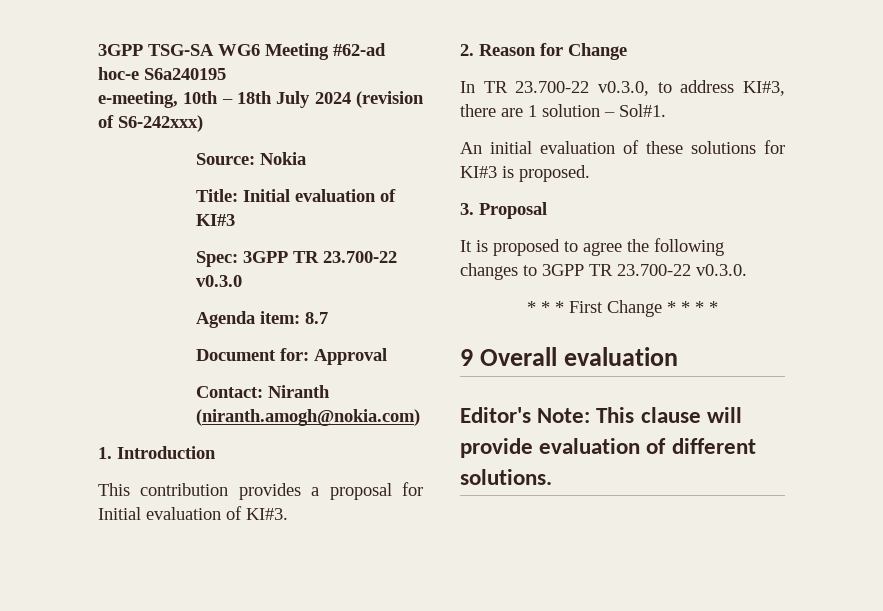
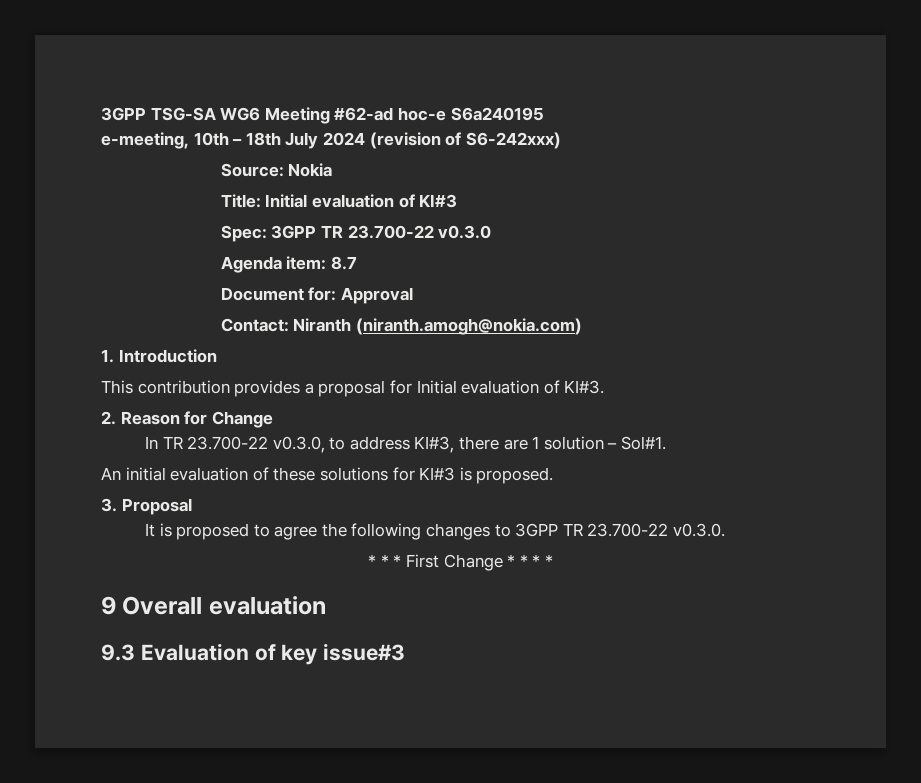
- Editor's Note: This clause will provide evaluation of different solutions.
+ 9.3 Evaluation of key issue#3

